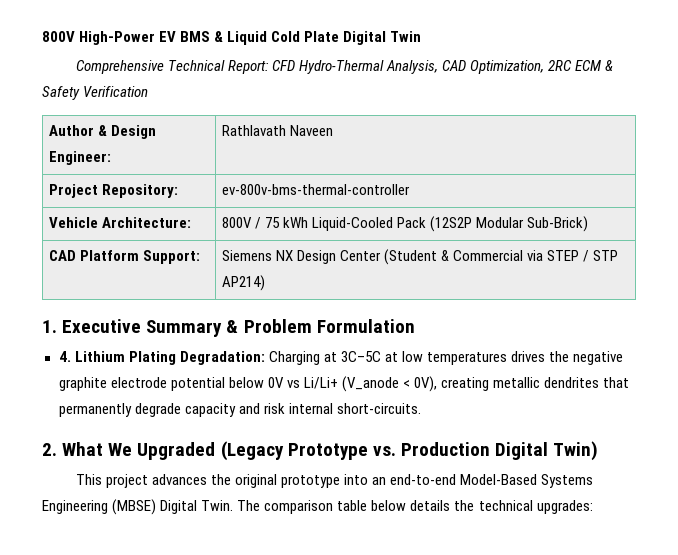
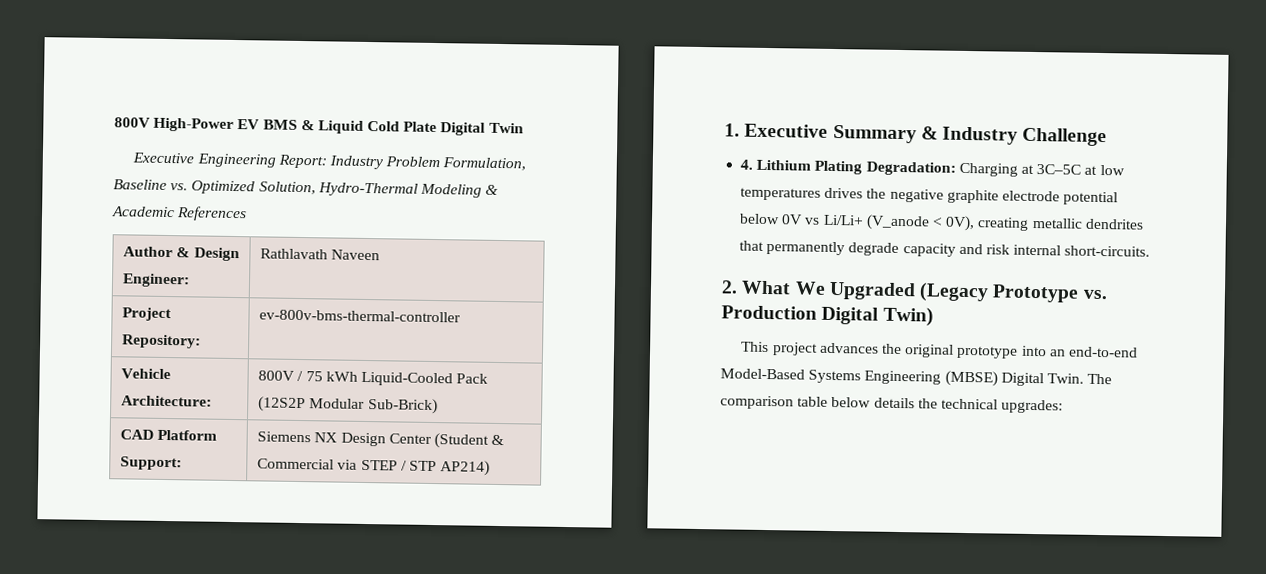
- Comprehensive Technical Report: CFD Hydro-Thermal Analysis, CAD Optimization, 2RC ECM & Safety Verification
+ Executive Engineering Report: Industry Problem Formulation, Baseline vs. Optimized Solution, Hydro-Thermal Modeling & Academic References
- 1. Executive Summary & Problem Formulation
+ 1. Executive Summary & Industry Challenge

